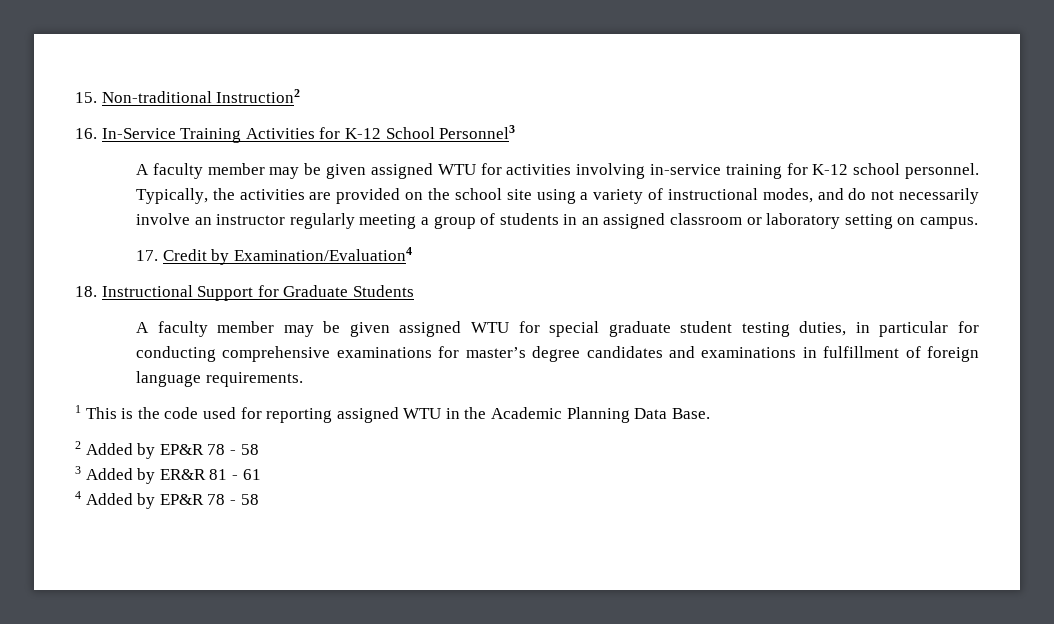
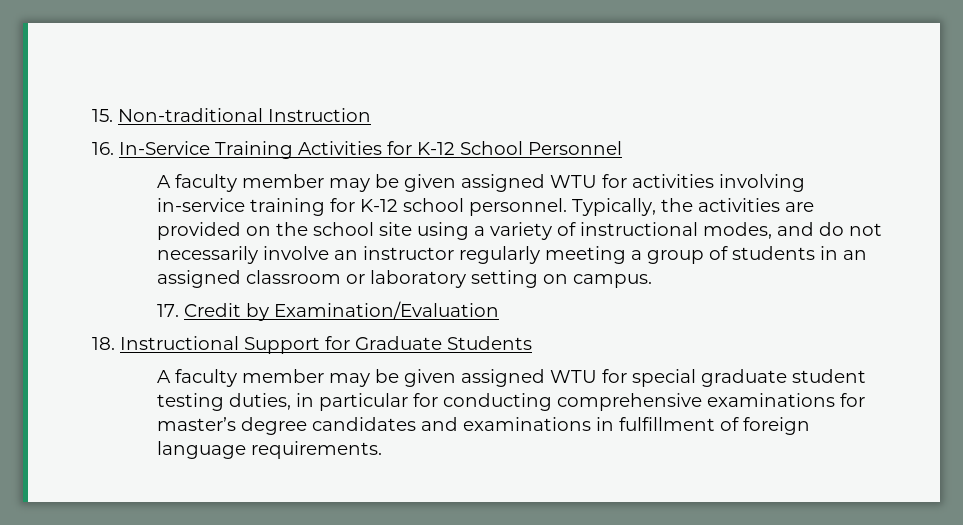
- 15. Non-traditional Instruction2
+ 15. Non-traditional Instruction
- 16. In-Service Training Activities for K-12 School Personnel3
+ 16. In-Service Training Activities for K-12 School Personnel
- 17. Credit by Examination/Evaluation4
+ 17. Credit by Examination/Evaluation
- 1 This is the code used for reporting assigned WTU in the Academic Planning Data Base.
- 2 Added by EP&R 78 - 58
- 3 Added by ER&R 81 - 61
- 4 Added by EP&R 78 - 58

